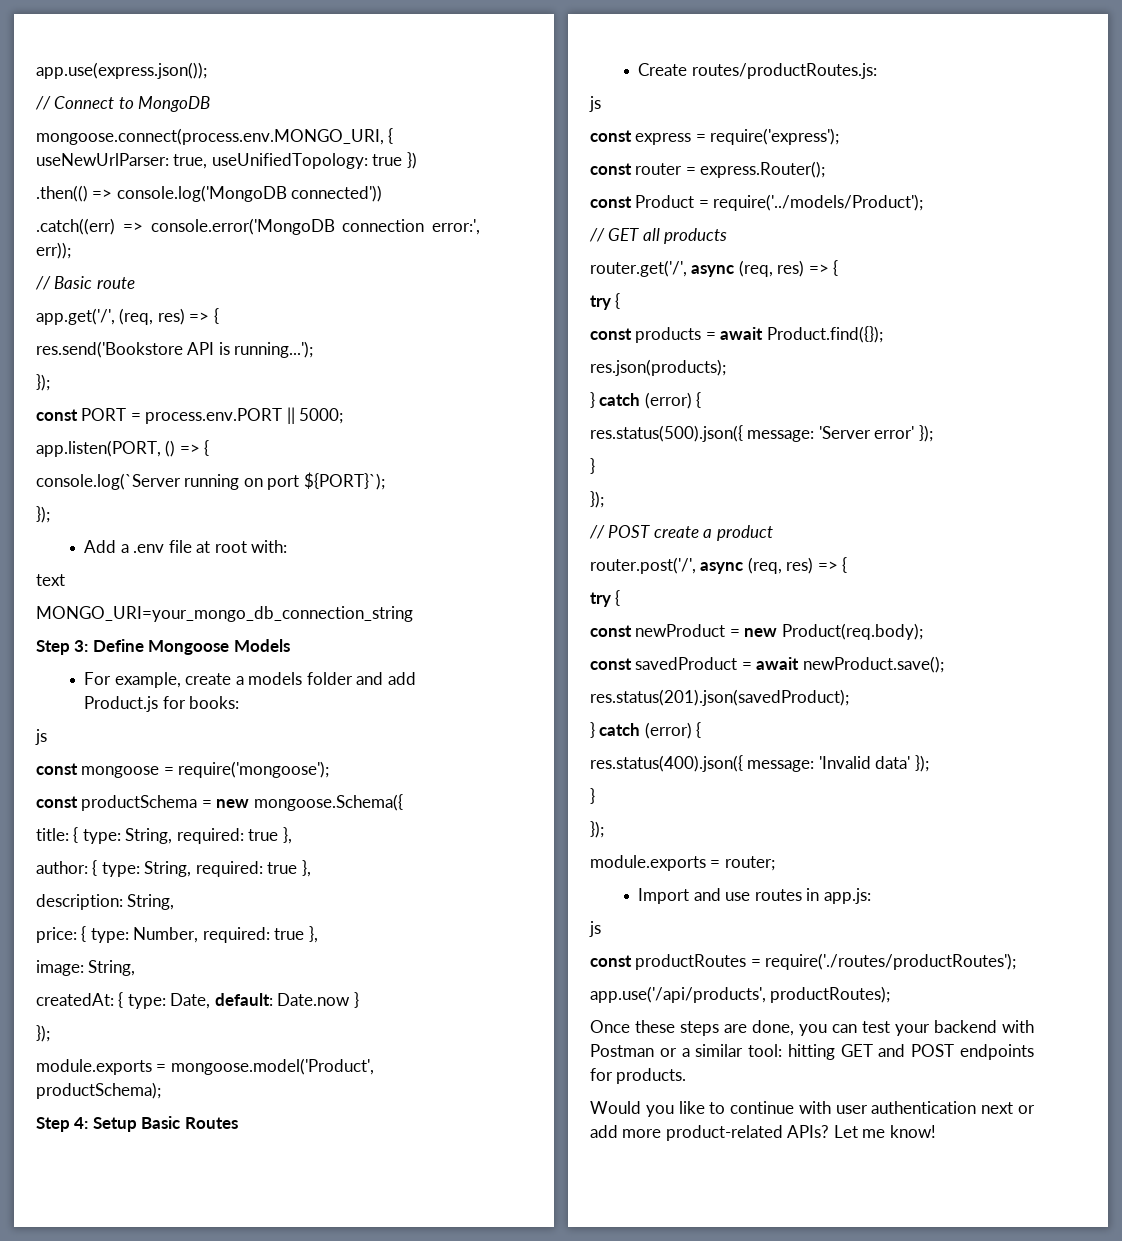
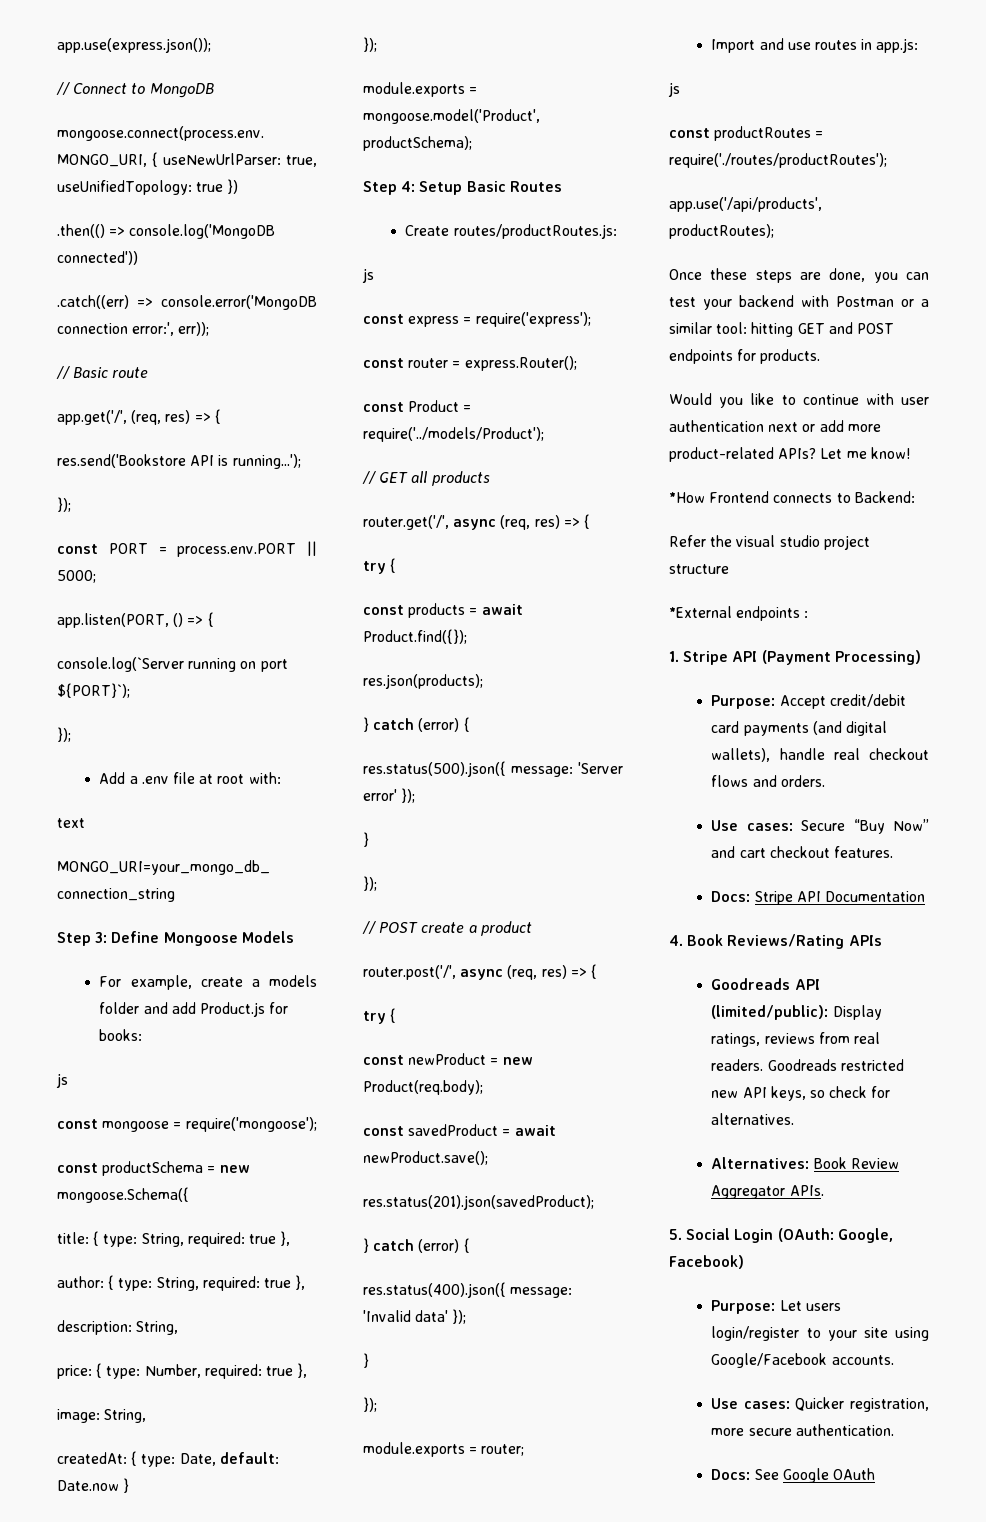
+ *How Frontend connects to Backend:
+ Refer the visual studio project structure
+ *External endpoints :
+ 1. Stripe API (Payment Processing)
+ Purpose: Accept credit/debit card payments (and digital wallets), handle real checkout flows and orders.
+ Use cases: Secure “Buy Now” and cart checkout features.
+ Docs: Stripe API Documentation
+ 4. Book Reviews/Rating APIs
+ Goodreads API (limited/public): Display ratings, reviews from real readers. Goodreads restricted new API keys, so check for alternatives.
+ Alternatives: Book Review Aggregator APIs.
+ 5. Social Login (OAuth: Google, Facebook)
+ Purpose: Let users login/register to your site using Google/Facebook accounts.
+ Use cases: Quicker registration, more secure authentication.
+ Docs: See Google OAuth

